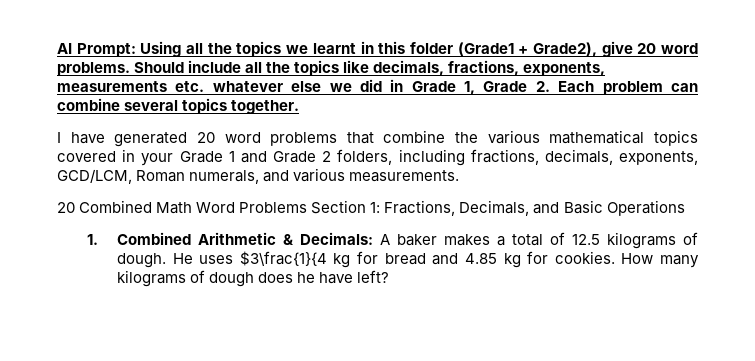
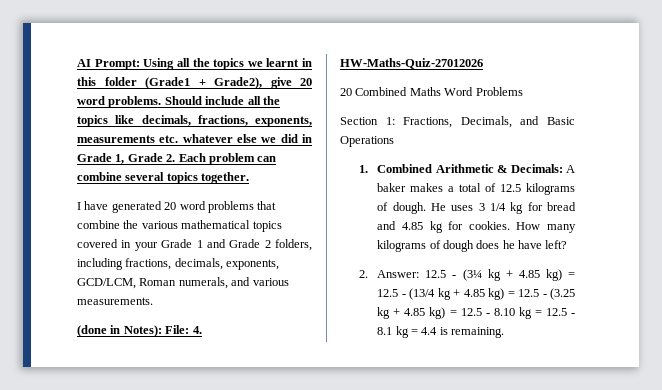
+ (done in Notes): File: 4. HW-Maths-Quiz-27012026
- 20 Combined Math Word Problems Section 1: Fractions, Decimals, and Basic Operations
+ 20 Combined Maths Word Problems
+ Section 1: Fractions, Decimals, and Basic Operations
- He uses $3\frac{1}{4 kg for bread and 4.85 kg for cookies.
+ He uses 3 1/4 kg for bread and 4.85 kg for cookies.
+ 2. Answer: 12.5 - (3¼ kg + 4.85 kg) = 12.5 - (13/4 kg + 4.85 kg) = 12.5 - (3.25 kg + 4.85 kg) = 12.5 - 8.10 kg = 12.5 - 8.1 kg = 4.4 is remaining.

